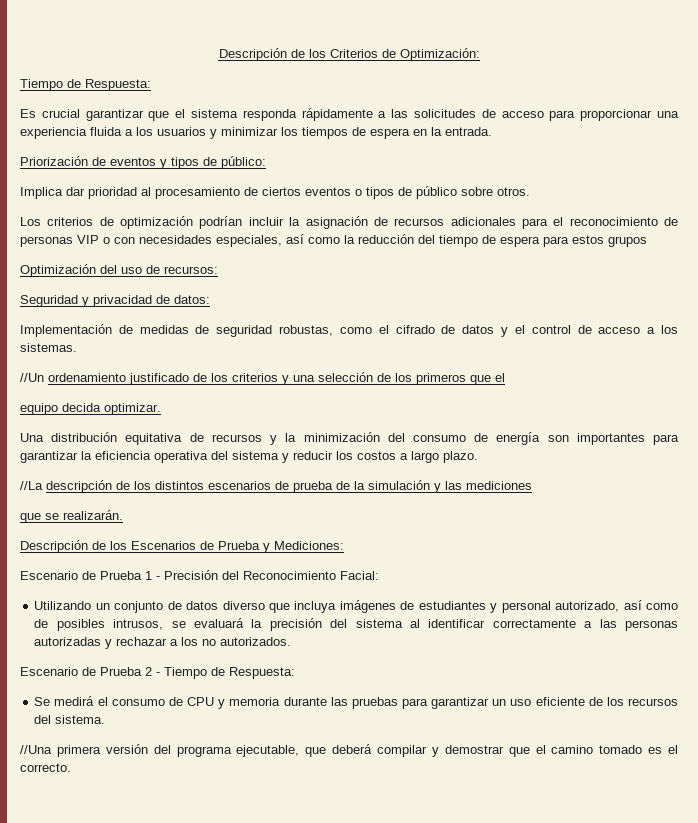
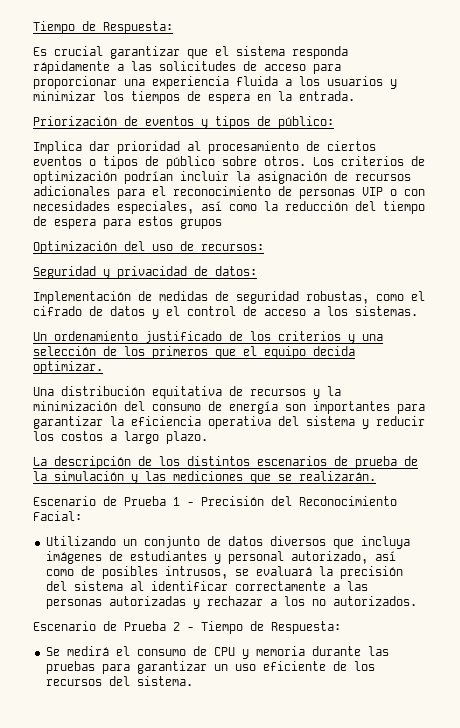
- Descripción de los Criterios de Optimización:
- Implica dar prioridad al procesamiento de ciertos eventos o tipos de público sobre otros.
- Los criterios de optimización podrían incluir la asignación de recursos adicionales para el reconocimiento de personas VIP o con necesidades especiales, así como la reducción del tiempo de espera para estos grupos
+ Implica dar prioridad al procesamiento de ciertos eventos o tipos de público sobre otros. Los criterios de optimización podrían incluir la asignación de recursos adicionales para el reconocimiento de personas VIP o con necesidades especiales, así como la reducción del tiempo de espera para estos grupos
- //Un ordenamiento justificado de los criterios y una selección de los primeros que el
- equipo decida optimizar.
+ Un ordenamiento justificado de los criterios y una selección de los primeros que el equipo decida optimizar.
- //La descripción de los distintos escenarios de prueba de la simulación y las mediciones
- que se realizarán.
+ La descripción de los distintos escenarios de prueba de la simulación y las mediciones que se realizarán.
- Descripción de los Escenarios de Prueba y Mediciones:
- Utilizando un conjunto de datos diverso que incluya imágenes de estudiantes y personal autorizado, así como de posibles intrusos, se evaluará la precisión del sistema al identificar correctamente a las personas autorizadas y rechazar a los no autorizados.
+ Utilizando un conjunto de datos diversos que incluya imágenes de estudiantes y personal autorizado, así como de posibles intrusos, se evaluará la precisión del sistema al identificar correctamente a las personas autorizadas y rechazar a los no autorizados.
- //Una primera versión del programa ejecutable, que deberá compilar y demostrar que el camino tomado es el correcto.

